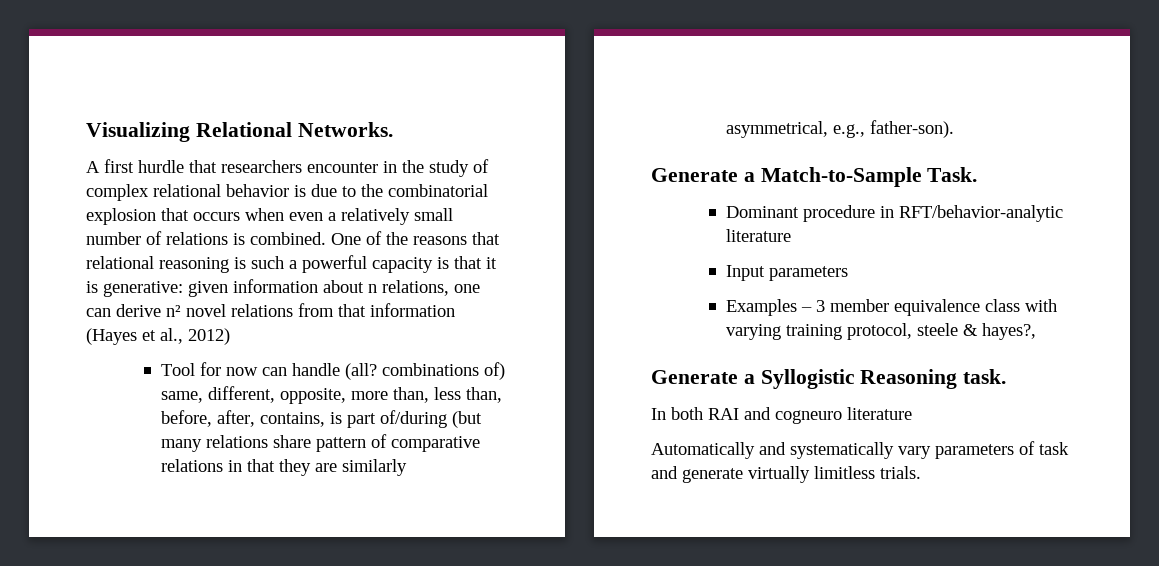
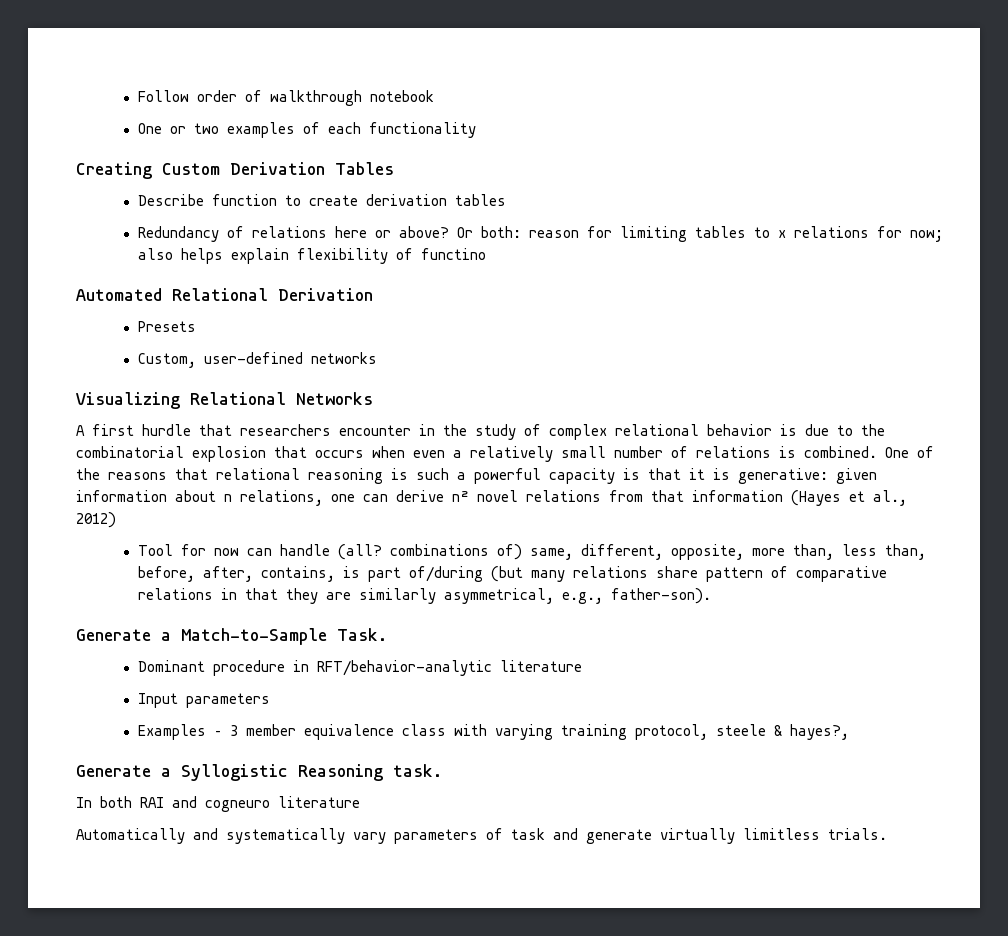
+ Follow order of walkthrough notebook
+ One or two examples of each functionality
+ Creating Custom Derivation Tables
+ Describe function to create derivation tables
+ Redundancy of relations here or above? Or both: reason for limiting tables to x relations for now; also helps explain flexibility of functino
+ Automated Relational Derivation
+ Presets
+ Custom, user-defined networks
- Visualizing Relational Networks.
+ Visualizing Relational Networks

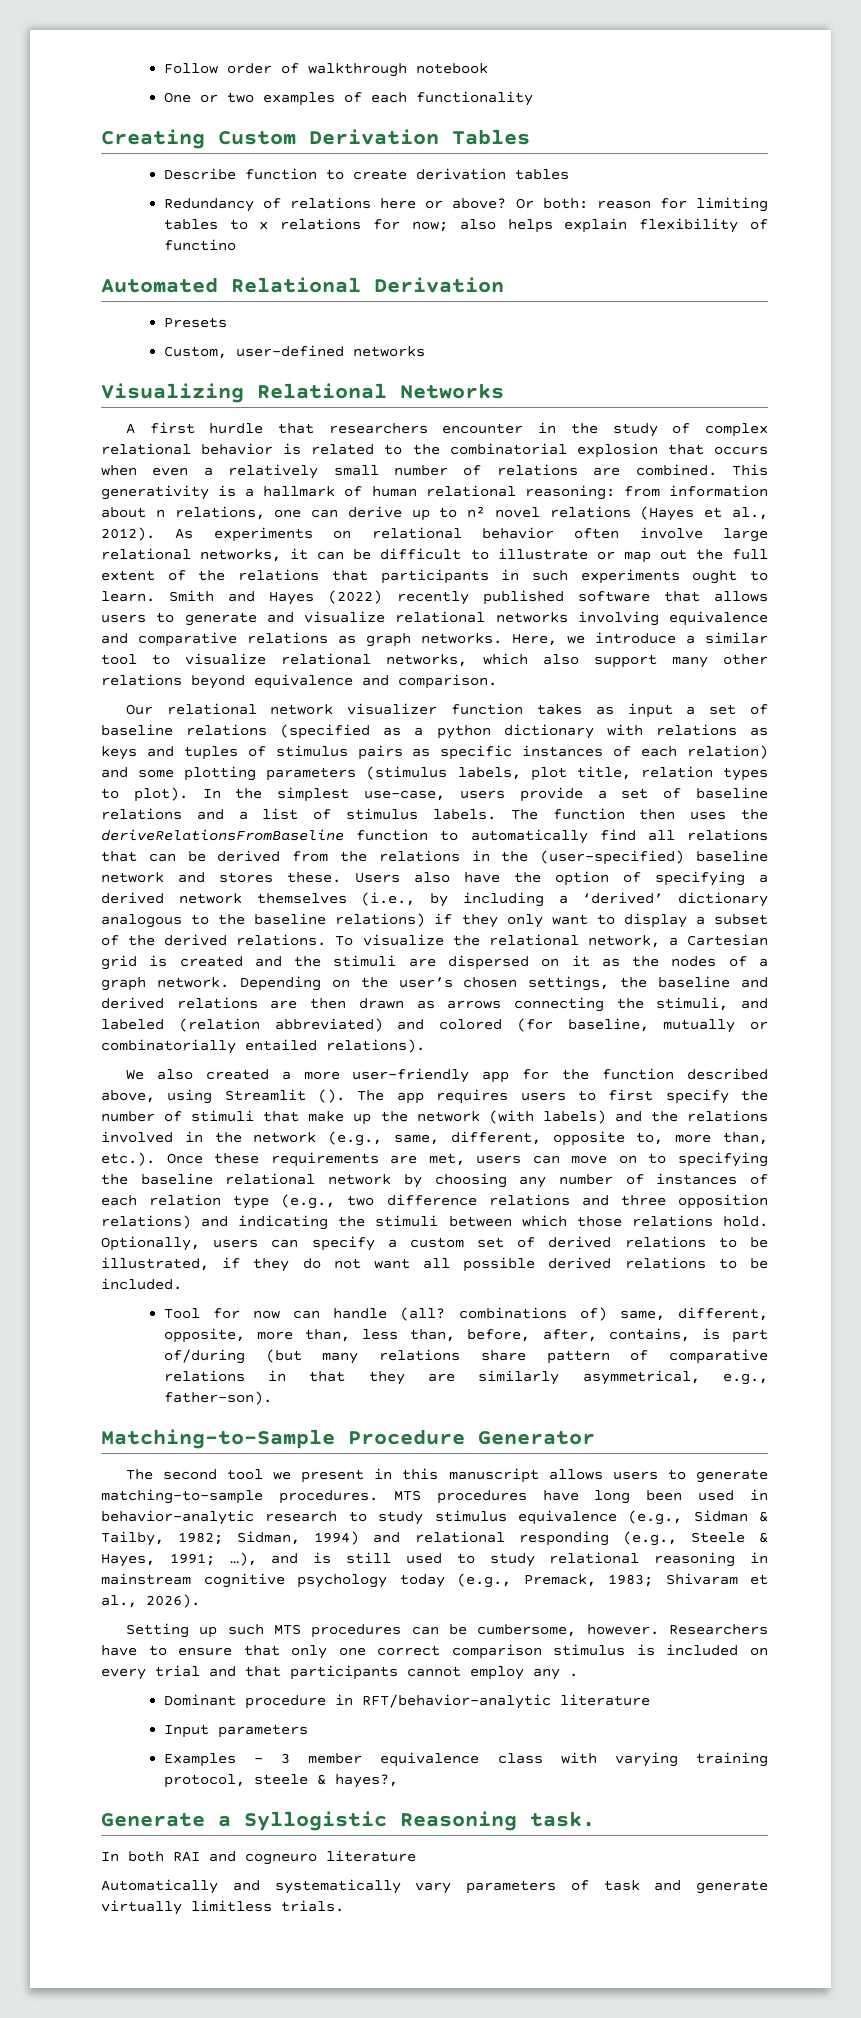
- A first hurdle that researchers encounter in the study of complex relational behavior is due to the combinatorial explosion that occurs when even a relatively small number of relations is combined. One of the reasons that relational reasoning is such a powerful capacity is that it is generative: given information about n relations, one can derive n² novel relations from that information (Hayes et al., 2012)
+ A first hurdle that researchers encounter in the study of complex relational behavior is related to the combinatorial explosion that occurs when even a relatively small number of relations are combined. This generativity is a hallmark of human relational reasoning: from information about n relations, one can derive up to n² novel relations (Hayes et al., 2012). As experiments on relational behavior often involve large relational networks, it can be difficult to illustrate or map out the full extent of the relations that participants in such experiments ought to learn. Smith and Hayes (2022) recently published software that allows users to generate and visualize relational networks involving equivalence and comparative relations as graph networks. Here, we introduce a similar tool to visualize relational networks, which also support many other relations beyond equivalence and comparison.
+ Our relational network visualizer function takes as input a set of baseline relations (specified as a python dictionary with relations as keys and tuples of stimulus pairs as specific instances of each relation) and some plotting parameters (stimulus labels, plot title, relation types to plot). In the simplest use-case, users provide a set of baseline relations and a list of stimulus labels. The function then uses the deriveRelationsFromBaseline function to automatically find all relations that can be derived from the relations in the (user-specified) baseline network and stores these. Users also have the option of specifying a derived network themselves (i.e., by including a ‘derived’ dictionary analogous to the baseline relations) if they only want to display a subset of the derived relations. To visualize the relational network, a Cartesian grid is created and the stimuli are dispersed on it as the nodes of a graph network. Depending on the user’s chosen settings, the baseline and derived relations are then drawn as arrows connecting the stimuli, and labeled (relation abbreviated) and colored (for baseline, mutually or combinatorially entailed relations).
+ We also created a more user-friendly app for the function described above, using Streamlit (). The app requires users to first specify the number of stimuli that make up the network (with labels) and the relations involved in the network (e.g., same, different, opposite to, more than, etc.). Once these requirements are met, users can move on to specifying the baseline relational network by choosing any number of instances of each relation type (e.g., two difference relations and three opposition relations) and indicating the stimuli between which those relations hold. Optionally, users can specify a custom set of derived relations to be illustrated, if they do not want all possible derived relations to be included.
- Generate a Match-to-Sample Task.
+ Matching-to-Sample Procedure Generator
+ The second tool we present in this manuscript allows users to generate matching-to-sample procedures. MTS procedures have long been used in behavior-analytic research to study stimulus equivalence (e.g., Sidman & Tailby, 1982; Sidman, 1994) and relational responding (e.g., Steele & Hayes, 1991; …), and is still used to study relational reasoning in mainstream cognitive psychology today (e.g., Premack, 1983; Shivaram et al., 2026).
+ Setting up such MTS procedures can be cumbersome, however. Researchers have to ensure that only one correct comparison stimulus is included on every trial and that participants cannot employ any .

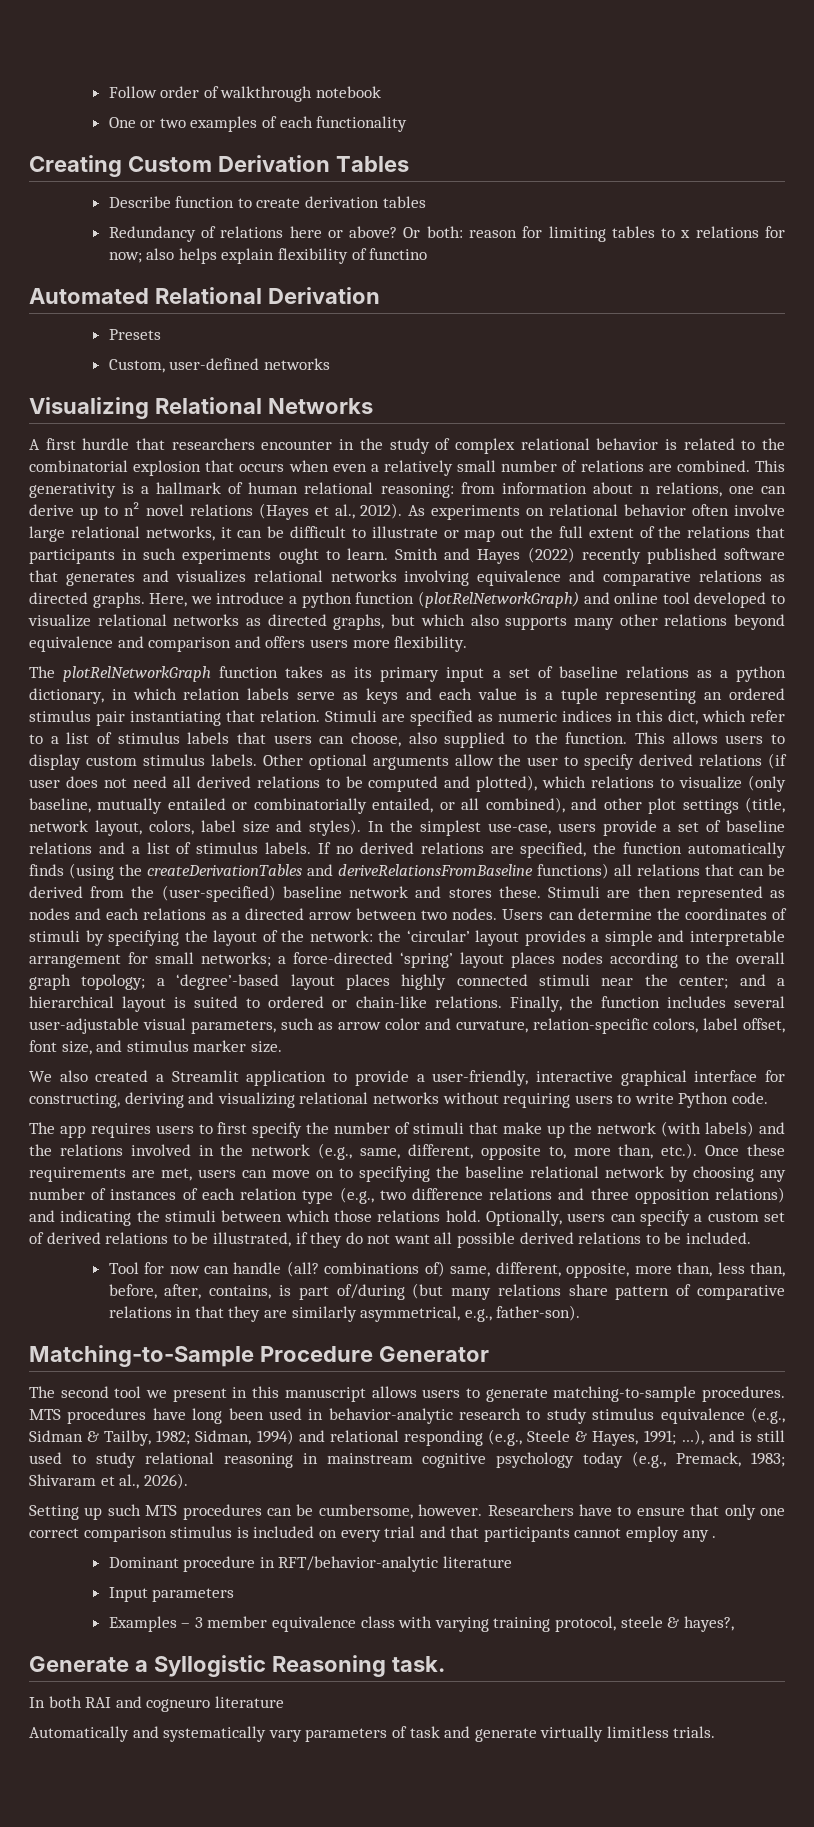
- Smith and Hayes (2022) recently published software that allows users to generate and visualize relational networks involving equivalence and comparative relations as graph networks.
+ Smith and Hayes (2022) recently published software that generates and visualizes relational networks involving equivalence and comparative relations as directed graphs.
- Here, we introduce a similar tool to visualize relational networks, which also support many other relations beyond equivalence and comparison.
- Our relational network visualizer function takes as input a set of baseline relations (specified as a python dictionary with relations as keys and tuples of stimulus pairs as specific instances of each relation) and some plotting parameters (stimulus labels, plot title, relation types to plot).
+ Here, we introduce a python function (plotRelNetworkGraph) and online tool developed to visualize relational networks as directed graphs, but which also supports many other relations beyond equivalence and comparison and offers users more flexibility.
+ The plotRelNetworkGraph function takes as its primary input a set of baseline relations as a python dictionary, in which relation labels serve as keys and each value is a tuple representing an ordered stimulus pair instantiating that relation. Stimuli are specified as numeric indices in this dict, which refer to a list of stimulus labels that users can choose, also supplied to the function. This allows users to display custom stimulus labels. Other optional arguments allow the user to specify derived relations (if user does not need all derived relations to be computed and plotted), which relations to visualize (only baseline, mutually entailed or combinatorially entailed, or all combined), and other plot settings (title, network layout, colors, label size and styles).
- The function then uses the deriveRelationsFromBaseline function to automatically find all relations that can be derived from the relations in the (user-specified) baseline network and stores these.
+ If no derived relations are specified, the function automatically finds (using the createDerivationTables and deriveRelationsFromBaseline functions) all relations that can be derived from the (user-specified) baseline network and stores these.
- Users also have the option of specifying a derived network themselves (i.e., by including a ‘derived’ dictionary analogous to the baseline relations) if they only want to display a subset of the derived relations. To visualize the relational network, a Cartesian grid is created and the stimuli are dispersed on it as the nodes of a graph network. Depending on the user’s chosen settings, the baseline and derived relations are then drawn as arrows connecting the stimuli, and labeled (relation abbreviated) and colored (for baseline, mutually or combinatorially entailed relations).
- We also created a more user-friendly app for the function described above, using Streamlit (). The app requires users to first specify the number of stimuli that make up the network (with labels) and the relations involved in the network (e.g., same, different, opposite to, more than, etc.). Once these requirements are met, users can move on to specifying the baseline relational network by choosing any number of instances of each relation type (e.g., two difference relations and three opposition relations) and indicating the stimuli between which those relations hold.
+ Stimuli are then represented as nodes and each relations as a directed arrow between two nodes. Users can determine the coordinates of stimuli by specifying the layout of the network: the ‘circular’ layout provides a simple and interpretable arrangement for small networks; a force-directed ‘spring’ layout places nodes according to the overall graph topology; a ‘degree’-based layout places highly connected stimuli near the center; and a hierarchical layout is suited to ordered or chain-like relations. Finally, the function includes several user-adjustable visual parameters, such as arrow color and curvature, relation-specific colors, label offset, font size, and stimulus marker size.
+ We also created a Streamlit application to provide a user-friendly, interactive graphical interface for constructing, deriving and visualizing relational networks without requiring users to write Python code.
+ The app requires users to first specify the number of stimuli that make up the network (with labels) and the relations involved in the network (e.g., same, different, opposite to, more than, etc.). Once these requirements are met, users can move on to specifying the baseline relational network by choosing any number of instances of each relation type (e.g., two difference relations and three opposition relations) and indicating the stimuli between which those relations hold.

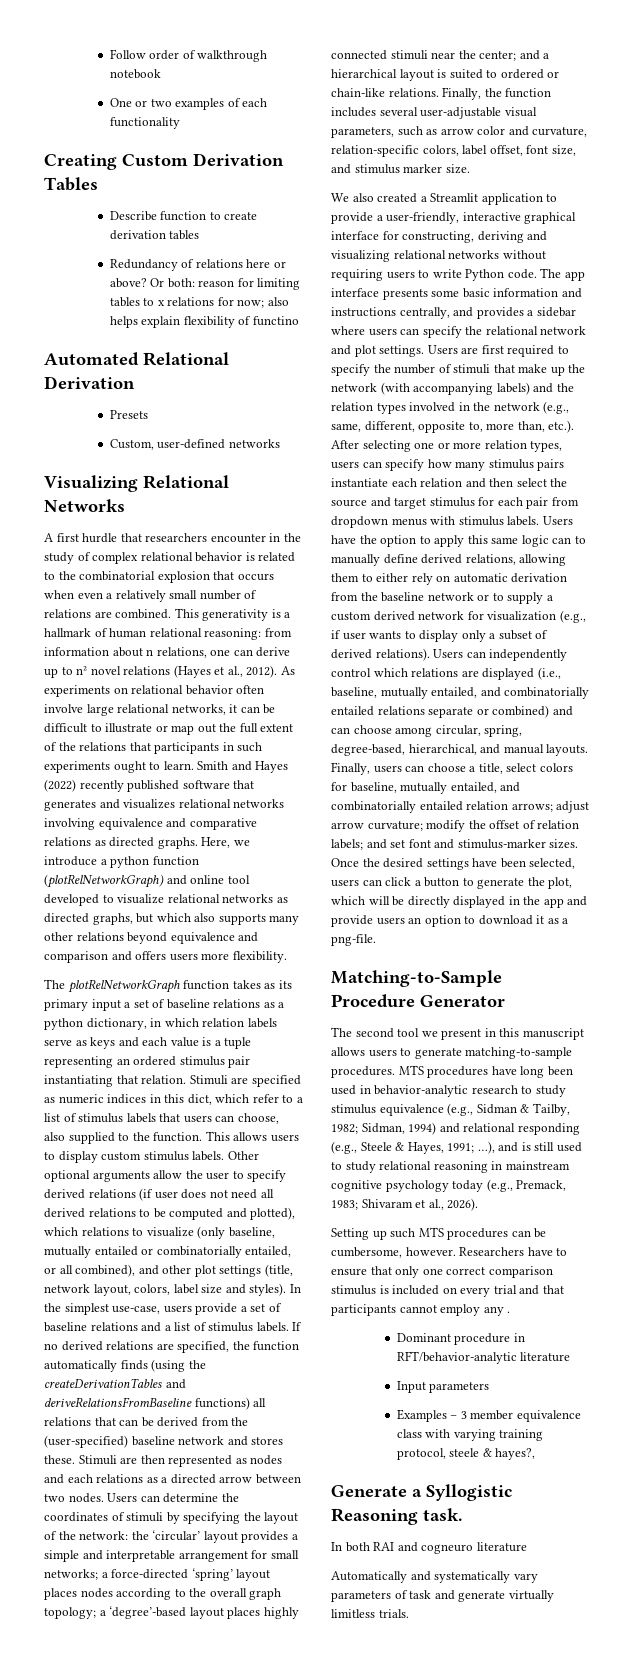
- We also created a Streamlit application to provide a user-friendly, interactive graphical interface for constructing, deriving and visualizing relational networks without requiring users to write Python code.
- The app requires users to first specify the number of stimuli that make up the network (with labels) and the relations involved in the network (e.g., same, different, opposite to, more than, etc.). Once these requirements are met, users can move on to specifying the baseline relational network by choosing any number of instances of each relation type (e.g., two difference relations and three opposition relations) and indicating the stimuli between which those relations hold. Optionally, users can specify a custom set of derived relations to be illustrated, if they do not want all possible derived relations to be included.
- Tool for now can handle (all? combinations of) same, different, opposite, more than, less than, before, after, contains, is part of/during (but many relations share pattern of comparative relations in that they are similarly asymmetrical, e.g., father-son).
+ We also created a Streamlit application to provide a user-friendly, interactive graphical interface for constructing, deriving and visualizing relational networks without requiring users to write Python code. The app interface presents some basic information and instructions centrally, and provides a sidebar where users can specify the relational network and plot settings. Users are first required to specify the number of stimuli that make up the network (with accompanying labels) and the relation types involved in the network (e.g., same, different, opposite to, more than, etc.). After selecting one or more relation types, users can specify how many stimulus pairs instantiate each relation and then select the source and target stimulus for each pair from dropdown menus with stimulus labels. Users have the option to apply this same logic can to manually define derived relations, allowing them to either rely on automatic derivation from the baseline network or to supply a custom derived network for visualization (e.g., if user wants to display only a subset of derived relations). Users can independently control which relations are displayed (i.e., baseline, mutually entailed, and combinatorially entailed relations separate or combined) and can choose among circular, spring, degree-based, hierarchical, and manual layouts. Finally, users can choose a title, select colors for baseline, mutually entailed, and combinatorially entailed relation arrows; adjust arrow curvature; modify the offset of relation labels; and set font and stimulus-marker sizes. Once the desired settings have been selected, users can click a button to generate the plot, which will be directly displayed in the app and provide users an option to download it as a png-file.

